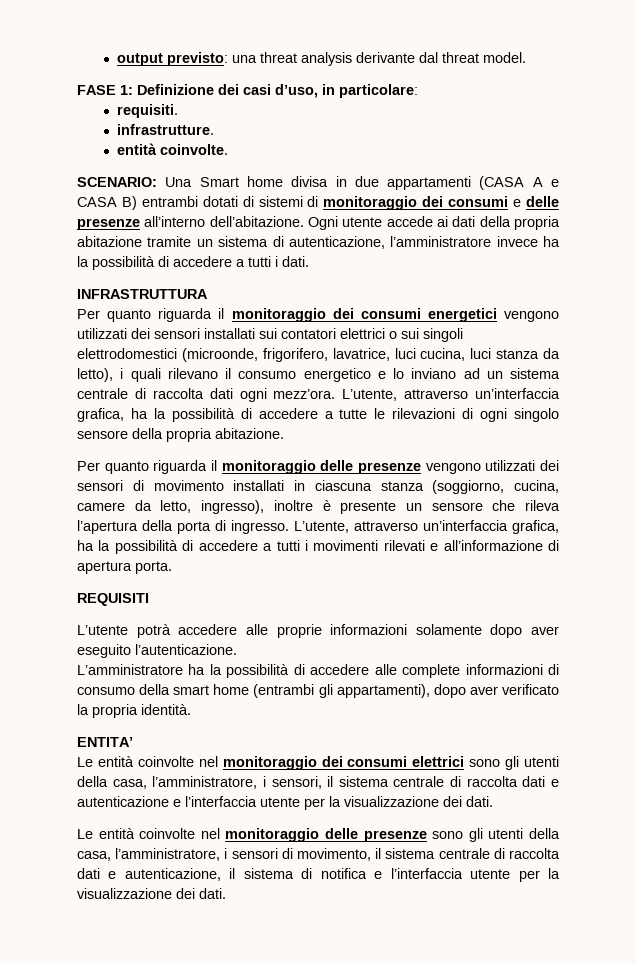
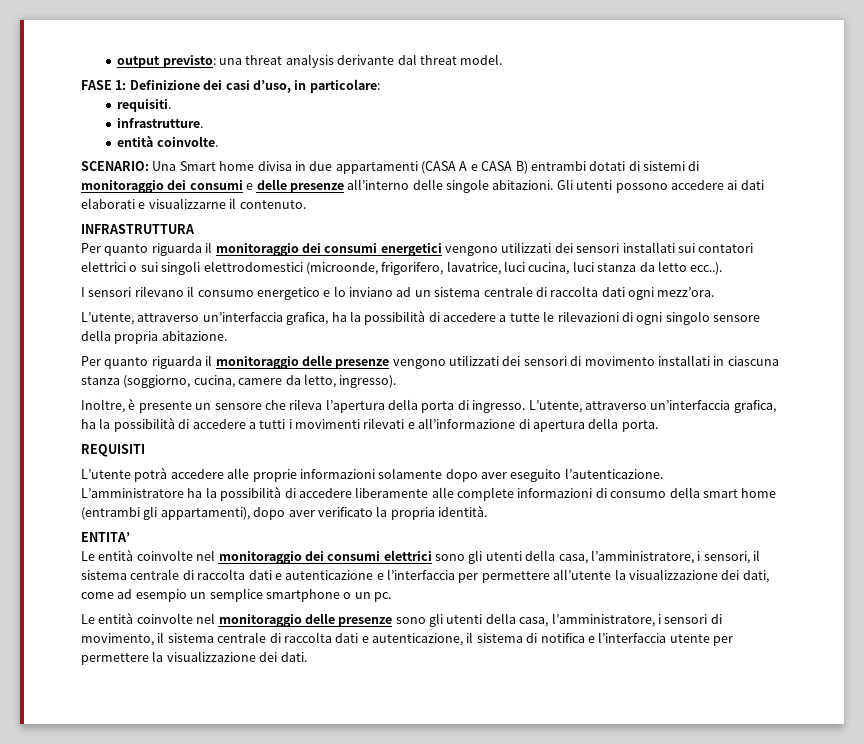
- SCENARIO: Una Smart home divisa in due appartamenti (CASA A e CASA B) entrambi dotati di sistemi di monitoraggio dei consumi e delle presenze all’interno dell’abitazione. Ogni utente accede ai dati della propria abitazione tramite un sistema di autenticazione, l’amministratore invece ha la possibilità di accedere a tutti i dati.
+ SCENARIO: Una Smart home divisa in due appartamenti (CASA A e CASA B) entrambi dotati di sistemi di monitoraggio dei consumi e delle presenze all’interno delle singole abitazioni. Gli utenti possono accedere ai dati elaborati e visualizzarne il contenuto.
- Per quanto riguarda il monitoraggio dei consumi energetici vengono utilizzati dei sensori installati sui contatori elettrici o sui singoli elettrodomestici (microonde, frigorifero, lavatrice, luci cucina, luci stanza da letto), i quali rilevano il consumo energetico e lo inviano ad un sistema centrale di raccolta dati ogni mezz’ora. L’utente, attraverso un’interfaccia grafica, ha la possibilità di accedere a tutte le rilevazioni di ogni singolo sensore della propria abitazione.
+ Per quanto riguarda il monitoraggio dei consumi energetici vengono utilizzati dei sensori installati sui contatori elettrici o sui singoli elettrodomestici (microonde, frigorifero, lavatrice, luci cucina, luci stanza da letto ecc..).
+ I sensori rilevano il consumo energetico e lo inviano ad un sistema centrale di raccolta dati ogni mezz’ora.
+ L’utente, attraverso un’interfaccia grafica, ha la possibilità di accedere a tutte le rilevazioni di ogni singolo sensore della propria abitazione.
- Per quanto riguarda il monitoraggio delle presenze vengono utilizzati dei sensori di movimento installati in ciascuna stanza (soggiorno, cucina, camere da letto, ingresso), inoltre è presente un sensore che rileva l’apertura della porta di ingresso.
+ Per quanto riguarda il monitoraggio delle presenze vengono utilizzati dei sensori di movimento installati in ciascuna stanza (soggiorno, cucina, camere da letto, ingresso).
+ Inoltre, è presente un sensore che rileva l’apertura della porta di ingresso.
- L’utente, attraverso un’interfaccia grafica, ha la possibilità di accedere a tutti i movimenti rilevati e all’informazione di apertura porta.
+ L’utente, attraverso un’interfaccia grafica, ha la possibilità di accedere a tutti i movimenti rilevati e all’informazione di apertura della porta.
- L’amministratore ha la possibilità di accedere alle complete informazioni di consumo della smart home (entrambi gli appartamenti), dopo aver verificato la propria identità.
+ L’amministratore ha la possibilità di accedere liberamente alle complete informazioni di consumo della smart home (entrambi gli appartamenti), dopo aver verificato la propria identità.
- Le entità coinvolte nel monitoraggio dei consumi elettrici sono gli utenti della casa, l’amministratore, i sensori, il sistema centrale di raccolta dati e autenticazione e l’interfaccia utente per la visualizzazione dei dati.
+ Le entità coinvolte nel monitoraggio dei consumi elettrici sono gli utenti della casa, l’amministratore, i sensori, il sistema centrale di raccolta dati e autenticazione e l’interfaccia per permettere all’utente la visualizzazione dei dati, come ad esempio un semplice smartphone o un pc.
- Le entità coinvolte nel monitoraggio delle presenze sono gli utenti della casa, l’amministratore, i sensori di movimento, il sistema centrale di raccolta dati e autenticazione, il sistema di notifica e l’interfaccia utente per la visualizzazione dei dati.
+ Le entità coinvolte nel monitoraggio delle presenze sono gli utenti della casa, l’amministratore, i sensori di movimento, il sistema centrale di raccolta dati e autenticazione, il sistema di notifica e l’interfaccia utente per permettere la visualizzazione dei dati.

